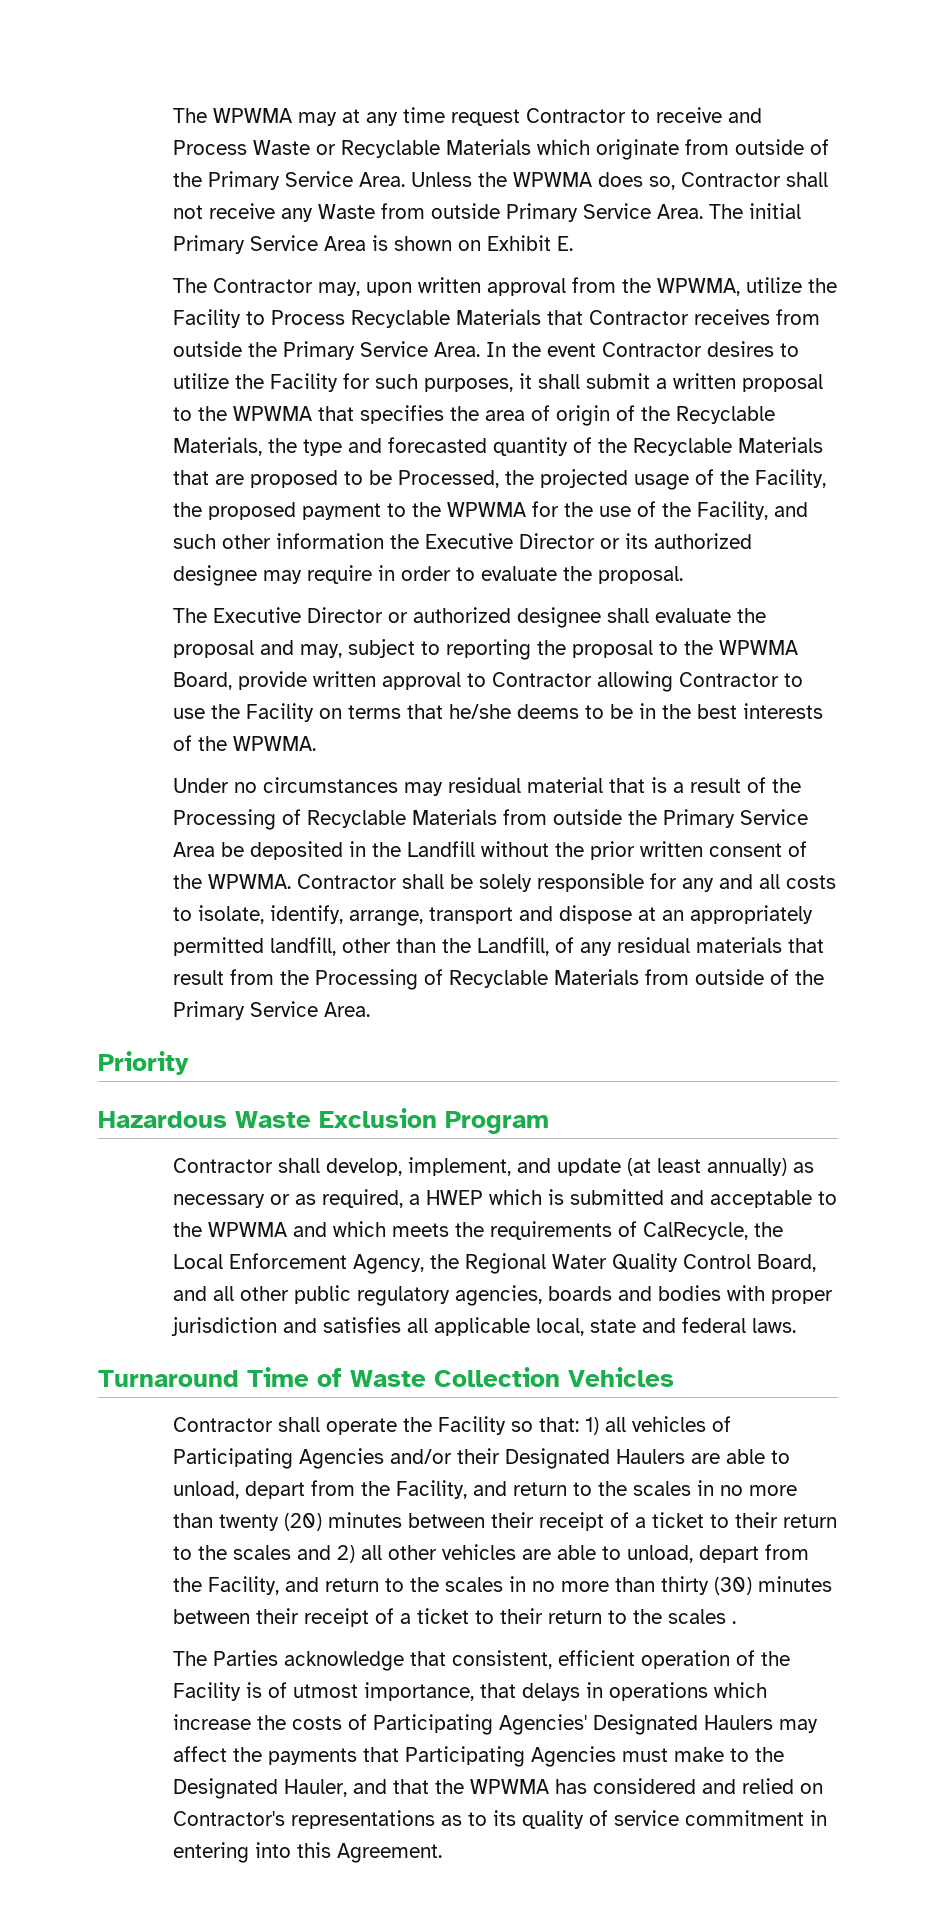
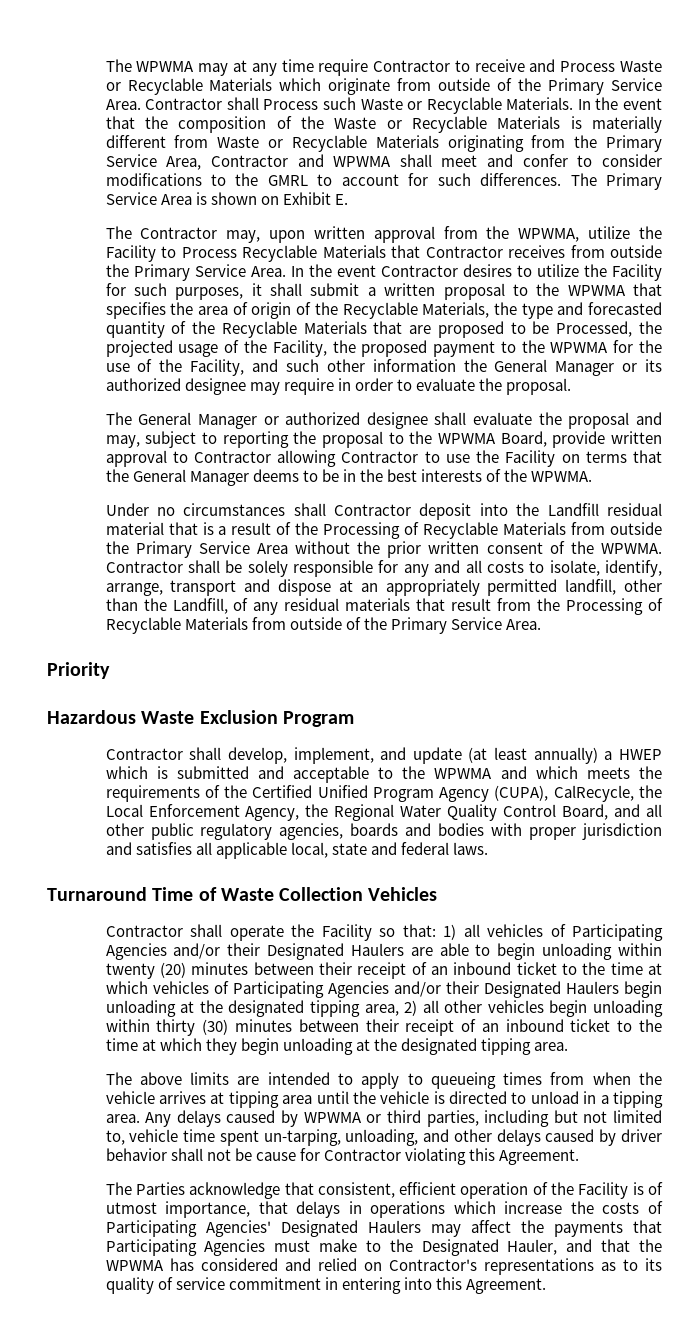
- The WPWMA may at any time request Contractor to receive and Process Waste or Recyclable Materials which originate from outside of the Primary Service Area.
+ The WPWMA may at any time require Contractor to receive and Process Waste or Recyclable Materials which originate from outside of the Primary Service Area.
- Unless the WPWMA does so, Contractor shall not receive any Waste from outside Primary Service Area. The initial Primary Service Area is shown on Exhibit E.
+ Contractor shall Process such Waste or Recyclable Materials. In the event that the composition of the Waste or Recyclable Materials is materially different from Waste or Recyclable Materials originating from the Primary Service Area, Contractor and WPWMA shall meet and confer to consider modifications to the GMRL to account for such differences. The Primary Service Area is shown on Exhibit E.
- In the event Contractor desires to utilize the Facility for such purposes, it shall submit a written proposal to the WPWMA that specifies the area of origin of the Recyclable Materials, the type and forecasted quantity of the Recyclable Materials that are proposed to be Processed, the projected usage of the Facility, the proposed payment to the WPWMA for the use of the Facility, and such other information the Executive Director or its authorized designee may require in order to evaluate the proposal.
+ In the event Contractor desires to utilize the Facility for such purposes, it shall submit a written proposal to the WPWMA that specifies the area of origin of the Recyclable Materials, the type and forecasted quantity of the Recyclable Materials that are proposed to be Processed, the projected usage of the Facility, the proposed payment to the WPWMA for the use of the Facility, and such other information the General Manager or its authorized designee may require in order to evaluate the proposal.
- The Executive Director or authorized designee shall evaluate the proposal and may, subject to reporting the proposal to the WPWMA Board, provide written approval to Contractor allowing Contractor to use the Facility on terms that he/she deems to be in the best interests of the WPWMA.
+ The General Manager or authorized designee shall evaluate the proposal and may, subject to reporting the proposal to the WPWMA Board, provide written approval to Contractor allowing Contractor to use the Facility on terms that the General Manager deems to be in the best interests of the WPWMA.
- Under no circumstances may residual material that is a result of the Processing of Recyclable Materials from outside the Primary Service Area be deposited in the Landfill without the prior written consent of the WPWMA.
+ Under no circumstances shall Contractor deposit into the Landfill residual material that is a result of the Processing of Recyclable Materials from outside the Primary Service Area without the prior written consent of the WPWMA.
- Contractor shall develop, implement, and update (at least annually) as necessary or as required, a HWEP which is submitted and acceptable to the WPWMA and which meets the requirements of CalRecycle, the Local Enforcement Agency, the Regional Water Quality Control Board, and all other public regulatory agencies, boards and bodies with proper jurisdiction and satisfies all applicable local, state and federal laws.
+ Contractor shall develop, implement, and update (at least annually) a HWEP which is submitted and acceptable to the WPWMA and which meets the requirements of the Certified Unified Program Agency (CUPA), CalRecycle, the Local Enforcement Agency, the Regional Water Quality Control Board, and all other public regulatory agencies, boards and bodies with proper jurisdiction and satisfies all applicable local, state and federal laws.
- Contractor shall operate the Facility so that: 1) all vehicles of Participating Agencies and/or their Designated Haulers are able to unload, depart from the Facility, and return to the scales in no more than twenty (20) minutes between their receipt of a ticket to their return to the scales and 2) all other vehicles are able to unload, depart from the Facility, and return to the scales in no more than thirty (30) minutes between their receipt of a ticket to their return to the scales .
+ Contractor shall operate the Facility so that: 1) all vehicles of Participating Agencies and/or their Designated Haulers are able to begin unloading within twenty (20) minutes between their receipt of an inbound ticket to the time at which vehicles of Participating Agencies and/or their Designated Haulers begin unloading at the designated tipping area, 2) all other vehicles begin unloading within thirty (30) minutes between their receipt of an inbound ticket to the time at which they begin unloading at the designated tipping area.
+ The above limits are intended to apply to queueing times from when the vehicle arrives at tipping area until the vehicle is directed to unload in a tipping area. Any delays caused by WPWMA or third parties, including but not limited to, vehicle time spent un-tarping, unloading, and other delays caused by driver behavior shall not be cause for Contractor violating this Agreement.

